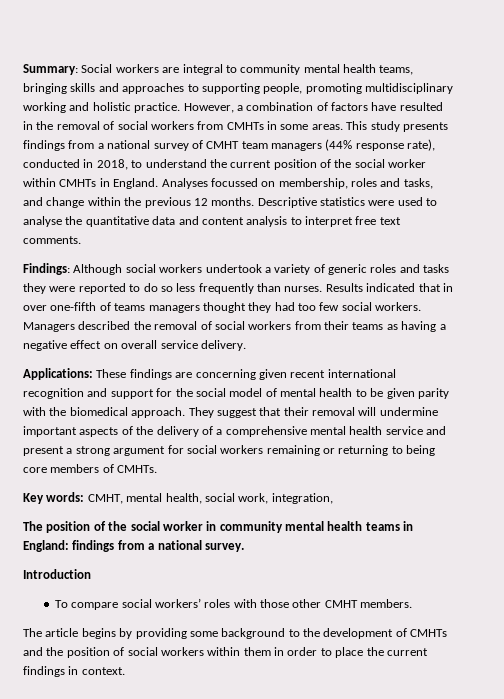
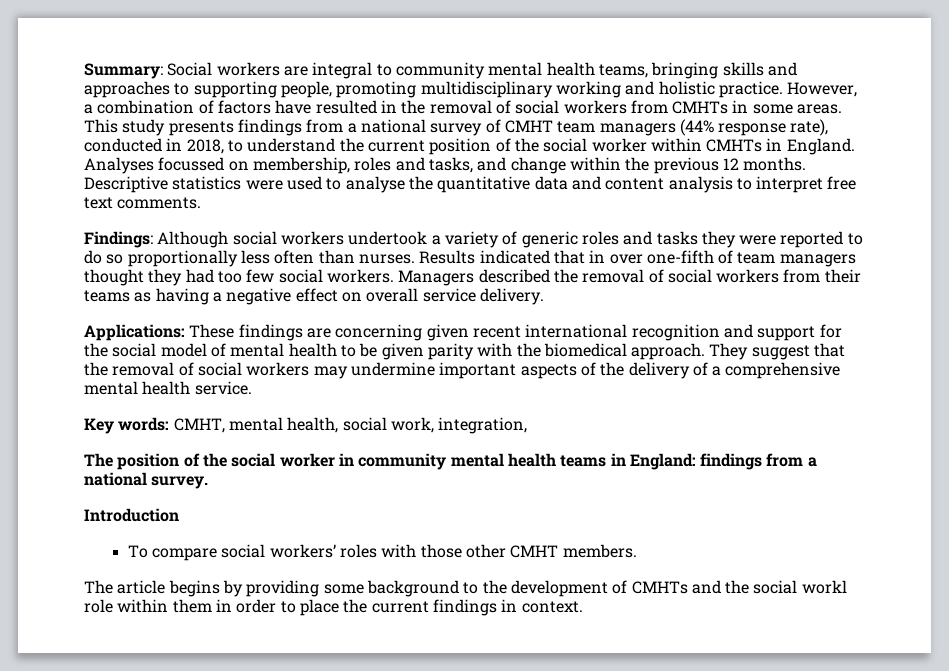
- Findings: Although social workers undertook a variety of generic roles and tasks they were reported to do so less frequently than nurses.
+ Findings: Although social workers undertook a variety of generic roles and tasks they were reported to do so proportionally less often than nurses.
- Results indicated that in over one-fifth of teams managers thought they had too few social workers.
+ Results indicated that in over one-fifth of team managers thought they had too few social workers.
- They suggest that their removal will undermine important aspects of the delivery of a comprehensive mental health service and present a strong argument for social workers remaining or returning to being core members of CMHTs.
+ They suggest that the removal of social workers may undermine important aspects of the delivery of a comprehensive mental health service.
- The article begins by providing some background to the development of CMHTs and the position of social workers within them in order to place the current findings in context.
+ The article begins by providing some background to the development of CMHTs and the social workl role within them in order to place the current findings in context.

